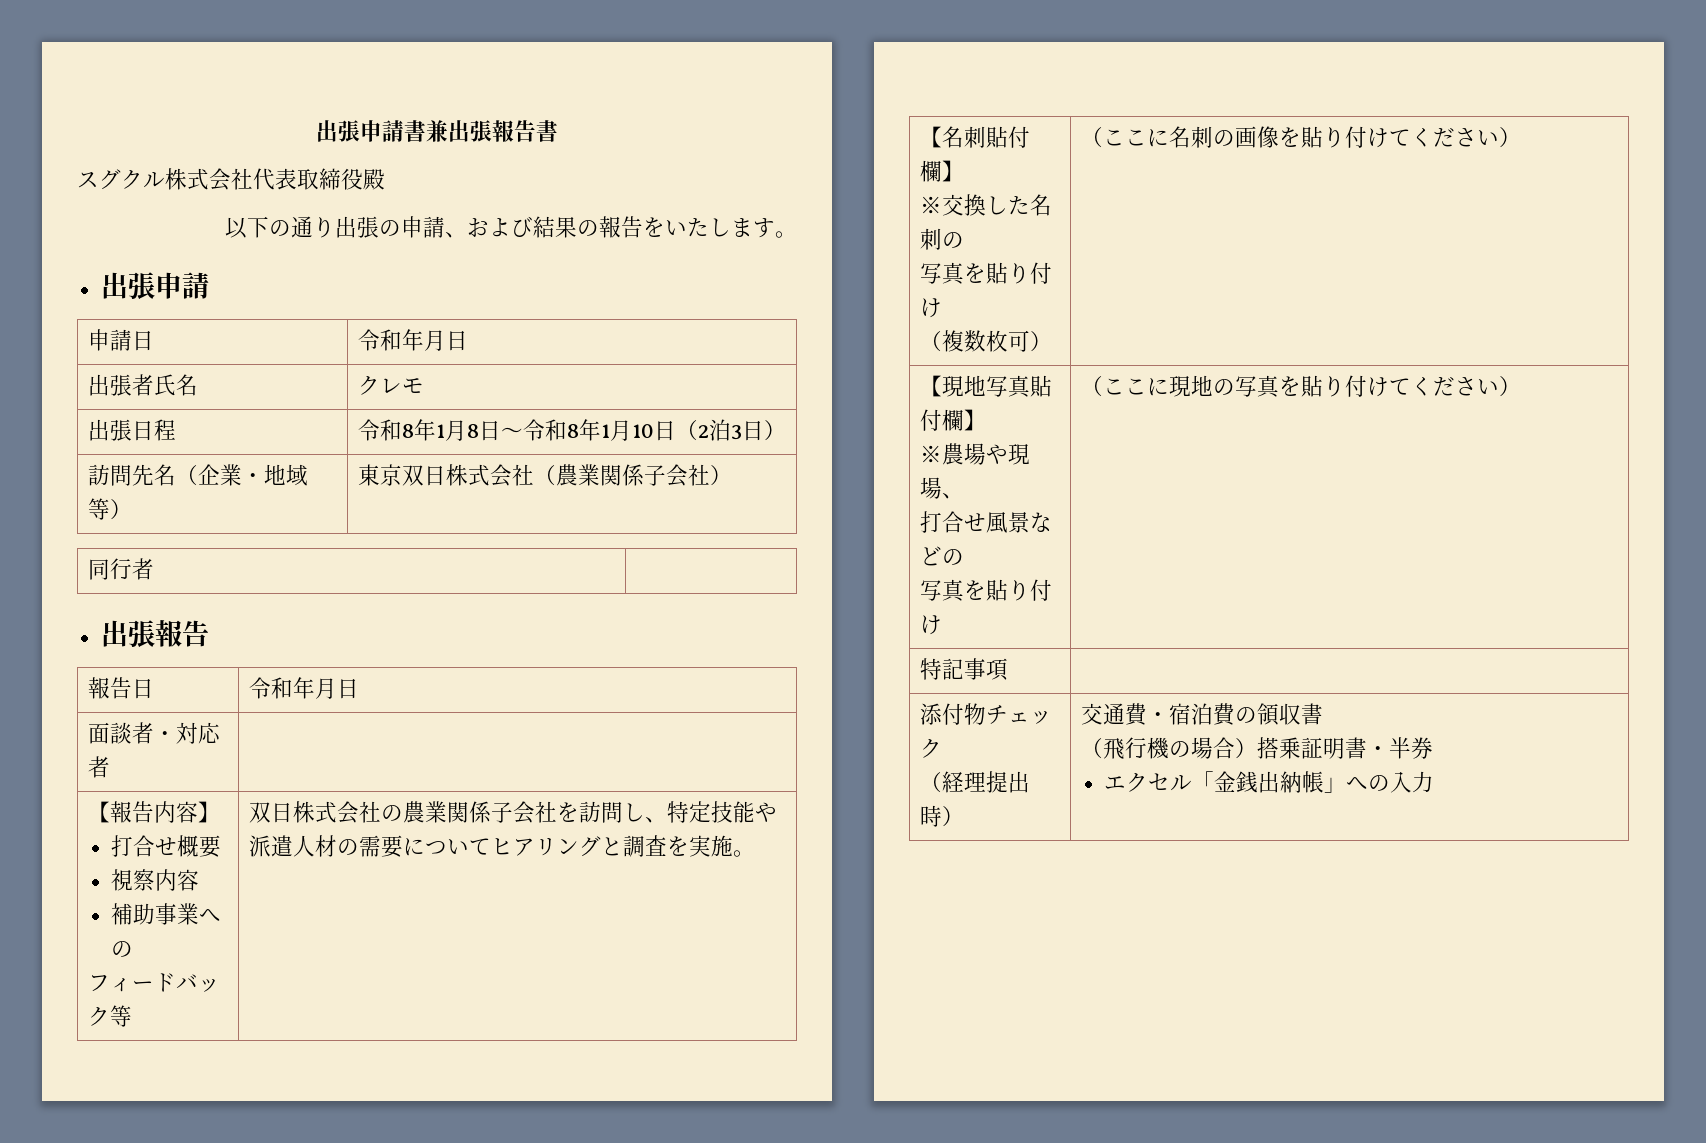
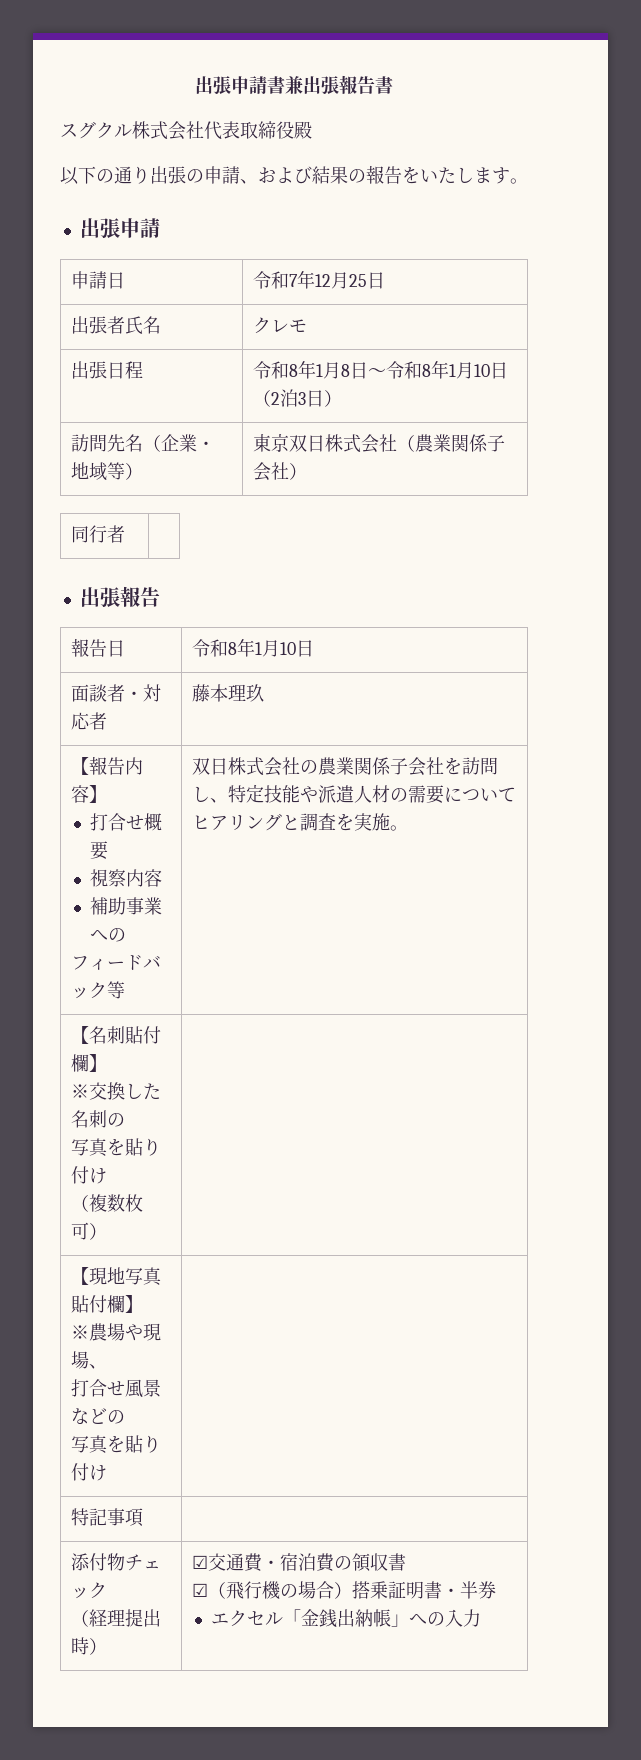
- 申請日 | 令和年月日
+ 申請日 | 令和7年12月25日
- 報告日 | 令和年月日
+ 報告日 | 令和8年1月10日
- 面談者・対応者 |
+ 面談者・対応者 | 藤本理玖
  【名刺貼付欄】
  ※交換した名刺の
  写真を貼り付け
- （複数枚可） | （ここに名刺の画像を貼り付けてください）
+ （複数枚可） |
  【現地写真貼付欄】
  ※農場や現場、
  打合せ風景などの
- 写真を貼り付け | （ここに現地の写真を貼り付けてください）
+ 写真を貼り付け |
  添付物チェック
- （経理提出時） | 交通費・宿泊費の領収書
- （飛行機の場合）搭乗証明書・半券
+ （経理提出時） | ☑交通費・宿泊費の領収書
+ ☑（飛行機の場合）搭乗証明書・半券

